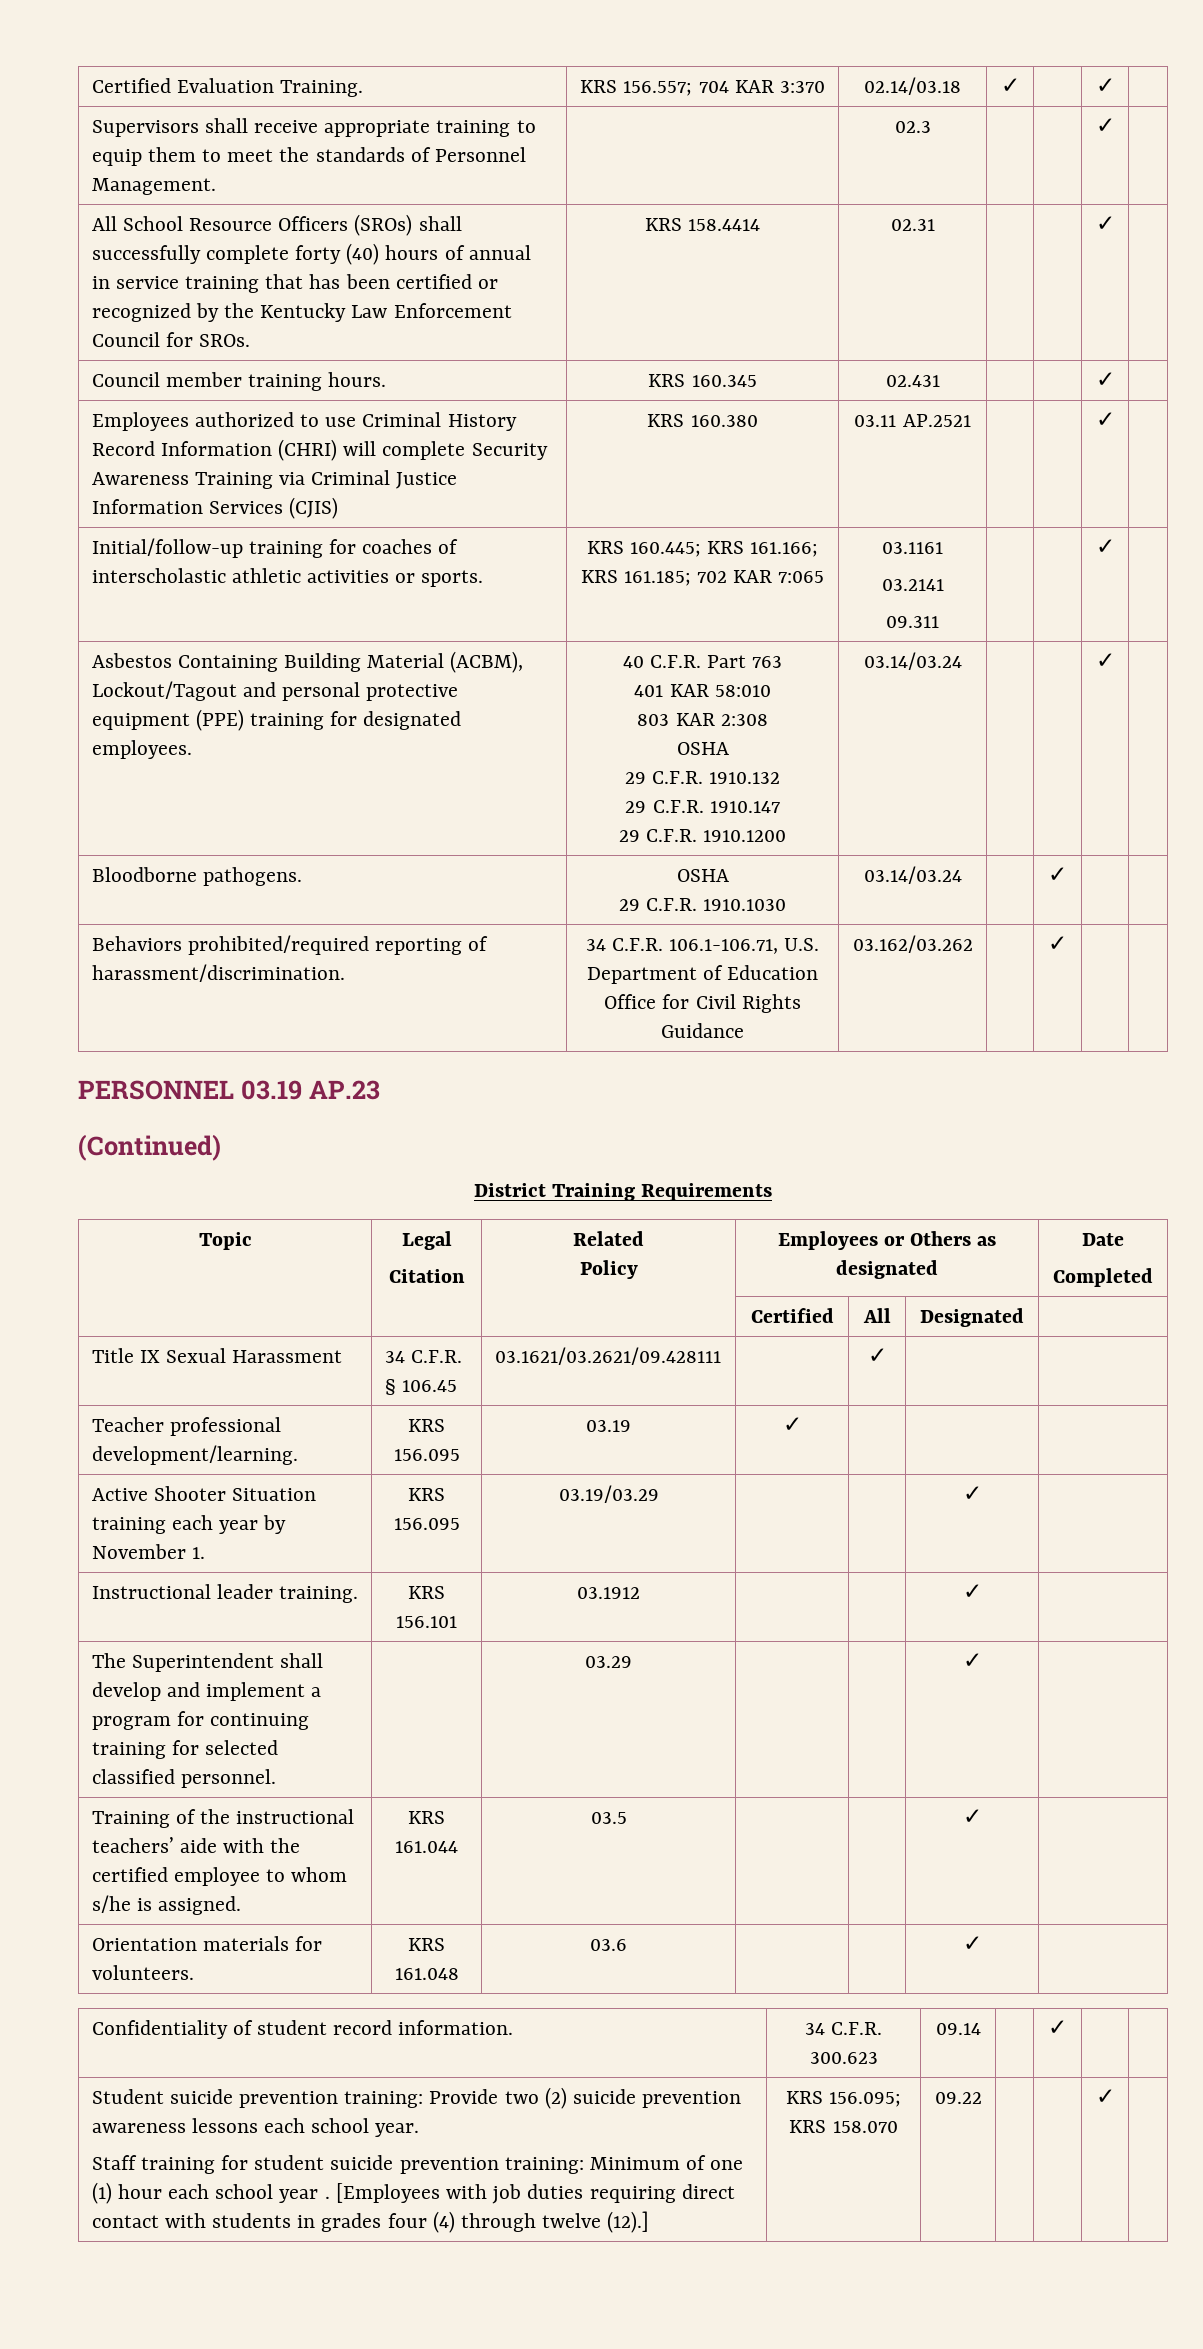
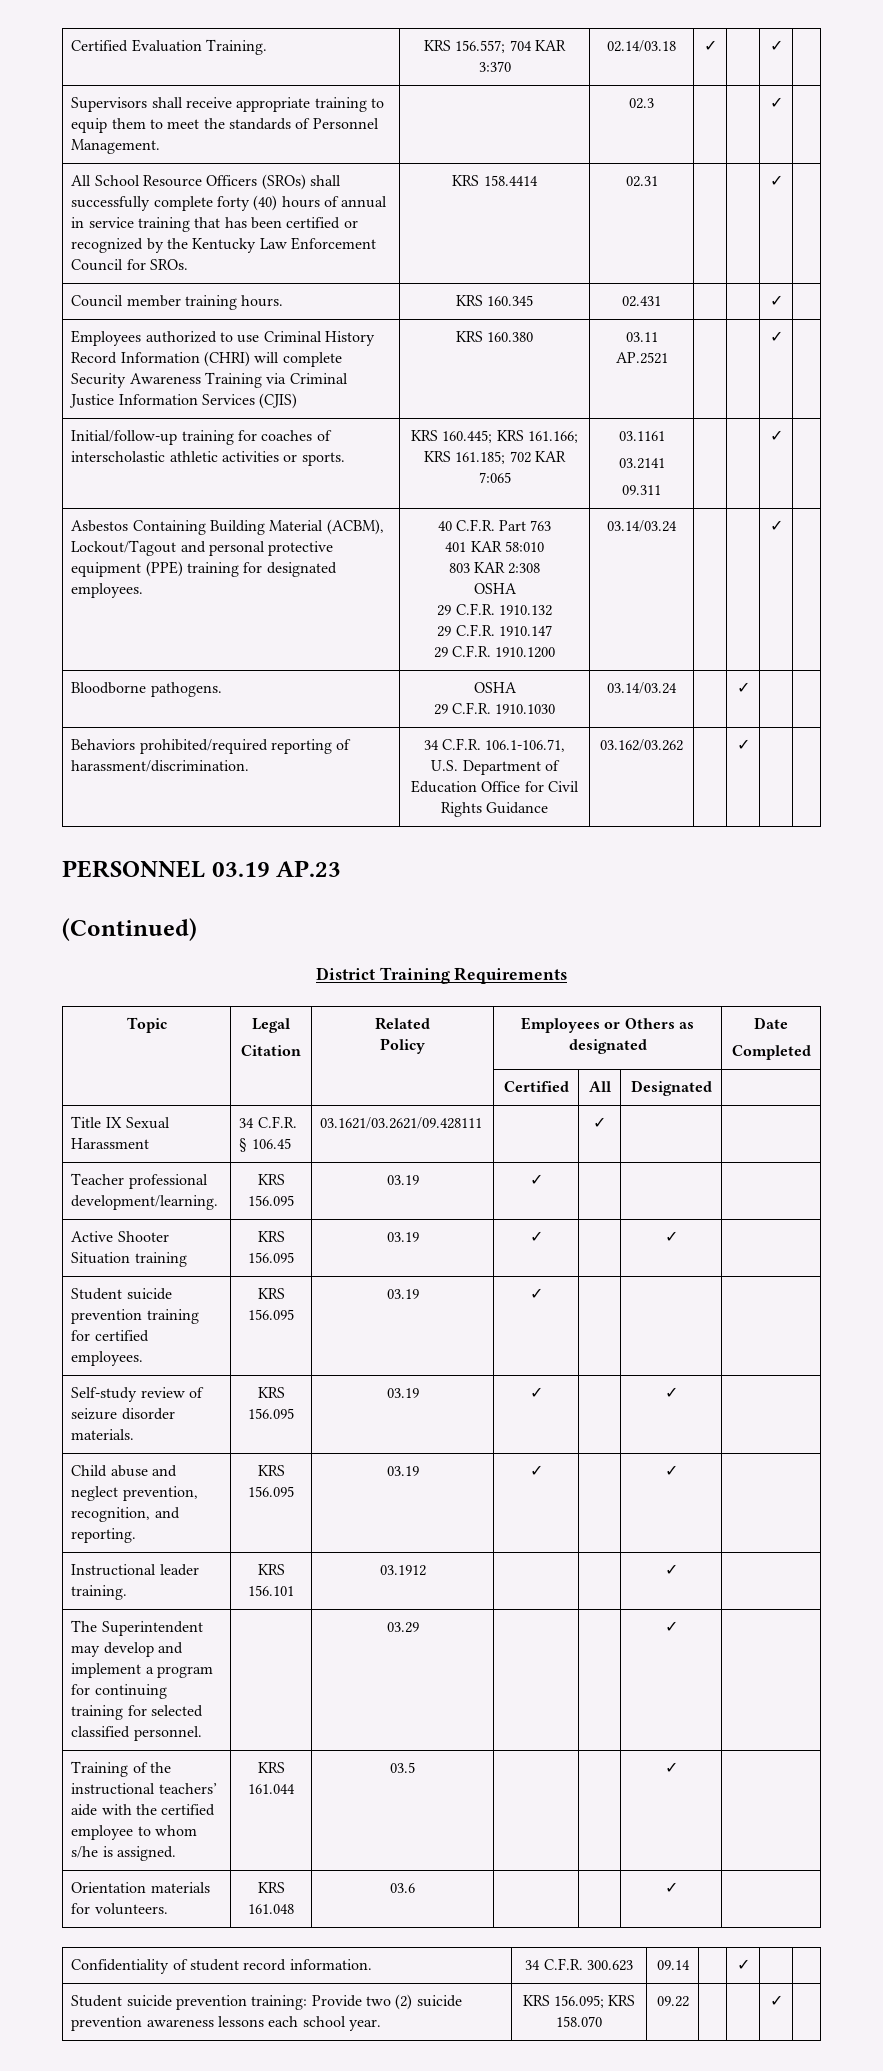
- Active Shooter Situation training each year by November 1. | KRS 156.095 | 03.19/03.29 | | | ✓ |
+ Active Shooter Situation training | KRS 156.095 | 03.19 | ✓ | | ✓ |
+ Student suicide prevention training for certified employees. | KRS 156.095 | 03.19 | ✓ | | |
+ Self-study review of seizure disorder materials. | KRS 156.095 | 03.19 | ✓ | | ✓ |
+ Child abuse and neglect prevention, recognition, and reporting. | KRS 156.095 | 03.19 | ✓ | | ✓ |
- The Superintendent shall develop and implement a program for continuing training for selected classified personnel. | | 03.29 | | | ✓ |
+ The Superintendent may develop and implement a program for continuing training for selected classified personnel. | | 03.29 | | | ✓ |
- Staff training for student suicide prevention training: Minimum of one (1) hour each school year . [Employees with job duties requiring direct contact with students in grades four (4) through twelve (12).]

